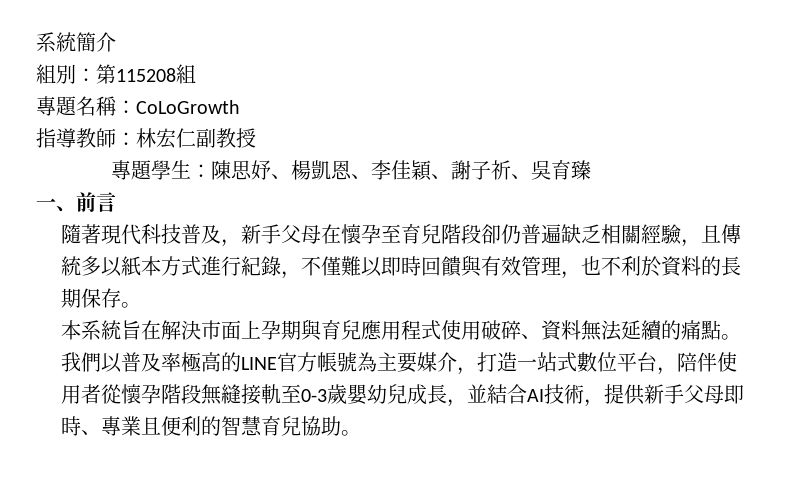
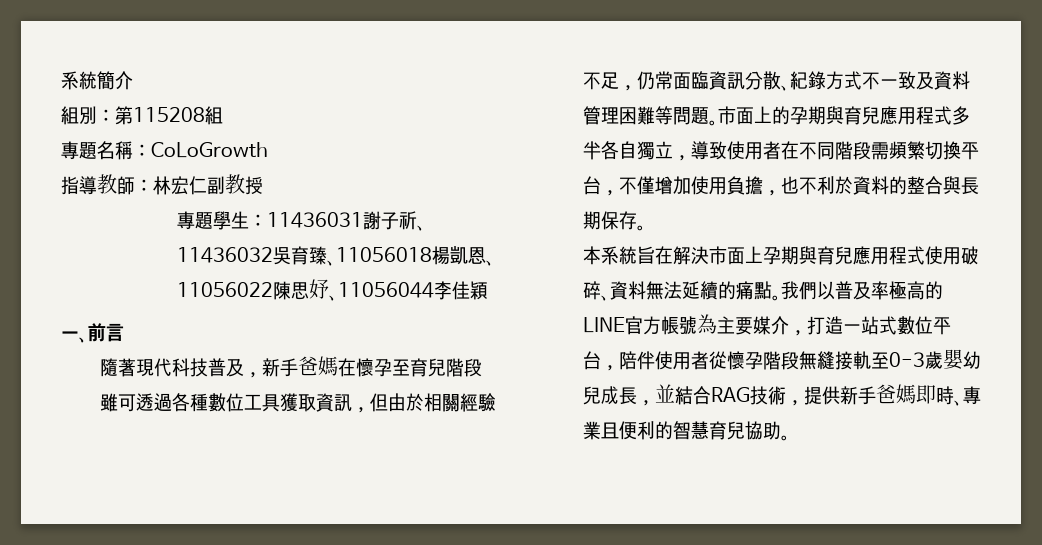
- 專題學生：陳思妤、楊凱恩、李佳穎、謝子祈、吳育臻
+ 專題學生：11436031謝子祈、11436032吳育臻、11056018楊凱恩、11056022陳思妤、11056044李佳穎
- 隨著現代科技普及，新手父母在懷孕至育兒階段卻仍普遍缺乏相關經驗，且傳統多以紙本方式進行紀錄，不僅難以即時回饋與有效管理，也不利於資料的長期保存。
+ 隨著現代科技普及，新手爸媽在懷孕至育兒階段雖可透過各種數位工具獲取資訊，但由於相關經驗不足，仍常面臨資訊分散、紀錄方式不一致及資料管理困難等問題。市面上的孕期與育兒應用程式多半各自獨立，導致使用者在不同階段需頻繁切換平台，不僅增加使用負擔，也不利於資料的整合與長期保存。
- 我們以普及率極高的LINE官方帳號為主要媒介，打造一站式數位平台，陪伴使用者從懷孕階段無縫接軌至0-3歲嬰幼兒成長，並結合AI技術，提供新手父母即時、專業且便利的智慧育兒協助。
+ 我們以普及率極高的LINE官方帳號為主要媒介，打造一站式數位平台，陪伴使用者從懷孕階段無縫接軌至0-3歲嬰幼兒成長，並結合RAG技術，提供新手爸媽即時、專業且便利的智慧育兒協助。

